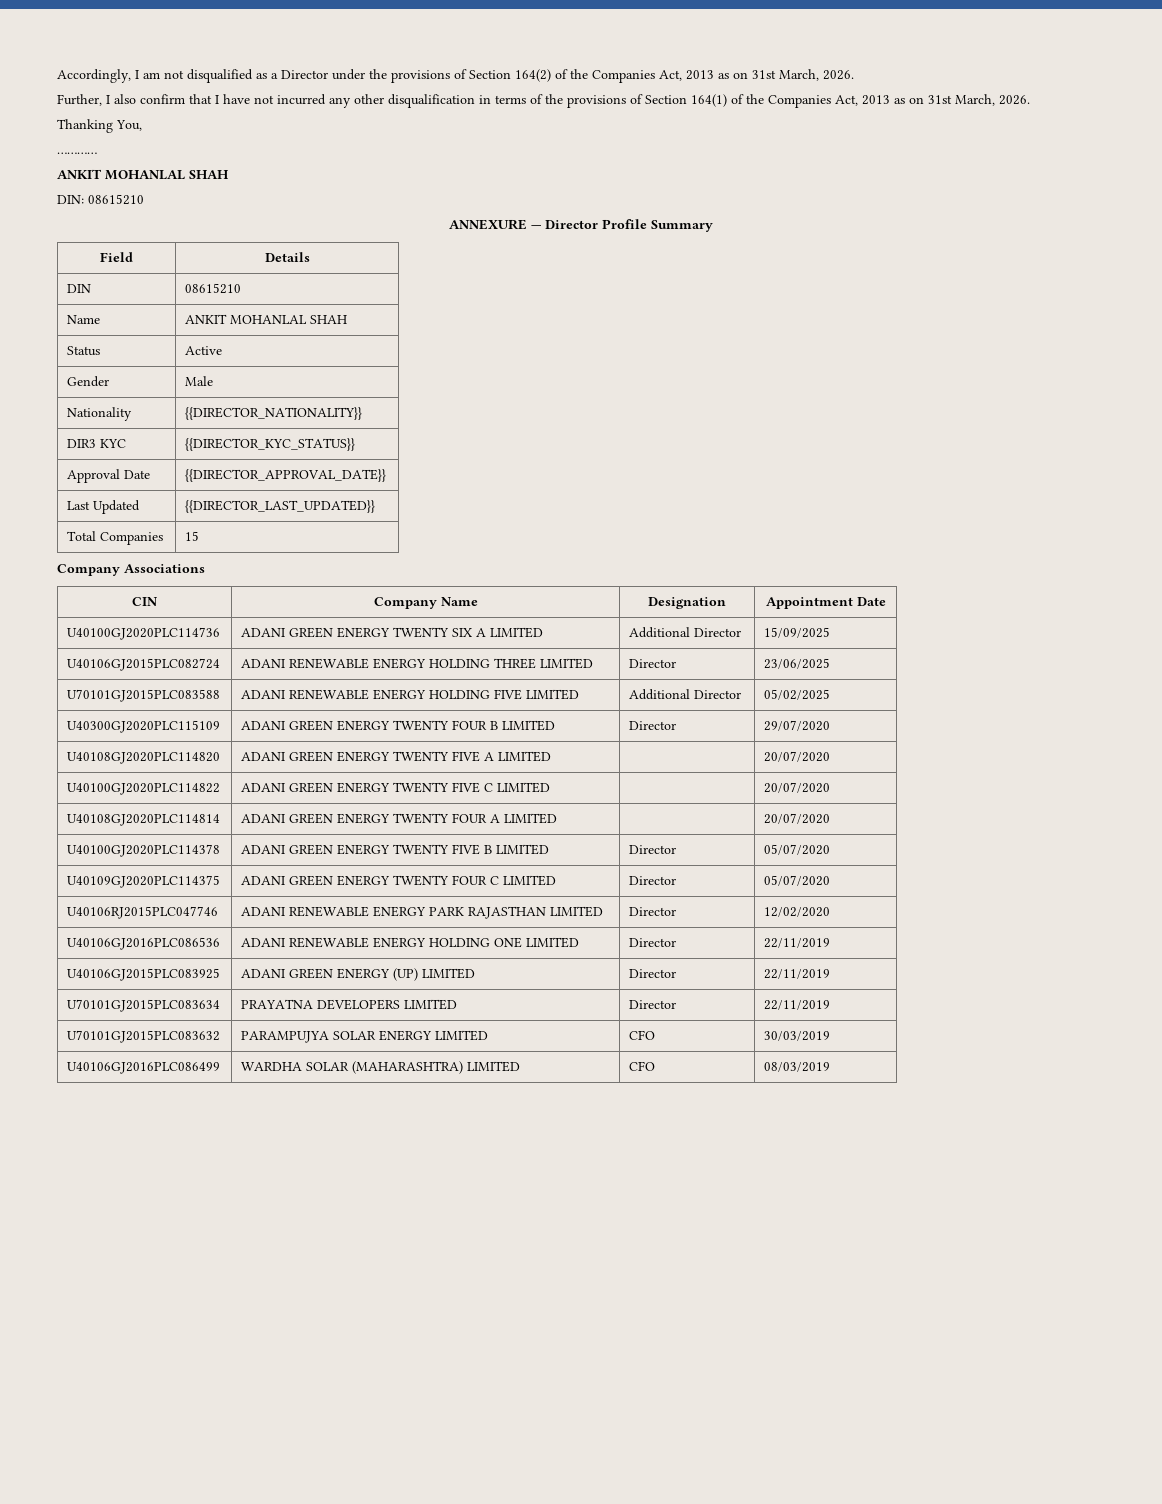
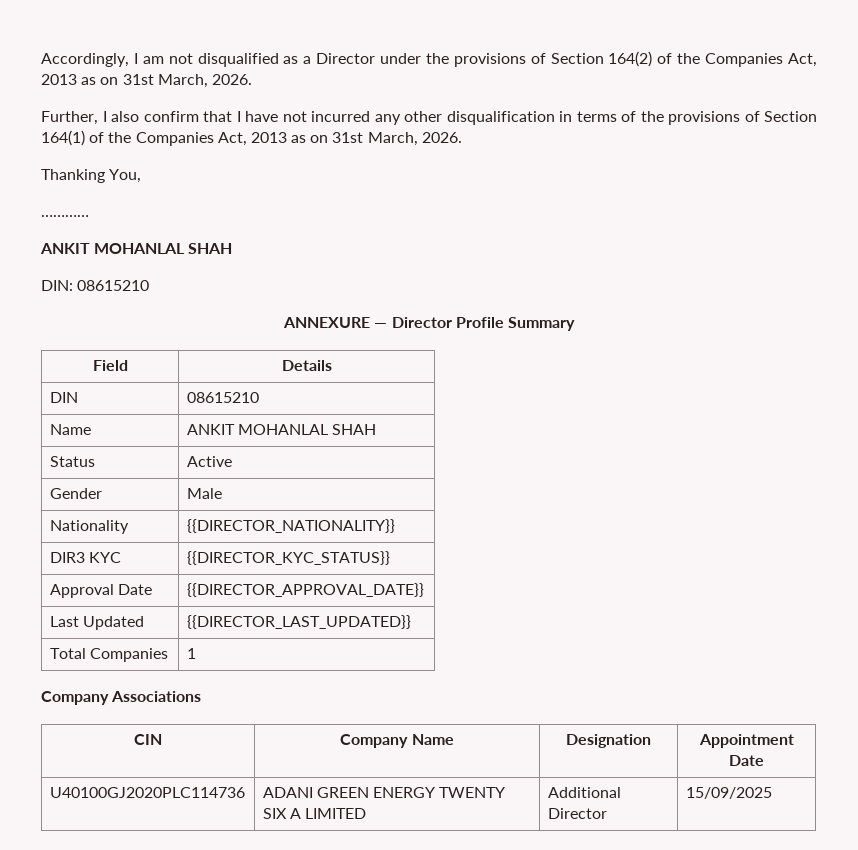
- Total Companies | 15
+ Total Companies | 1
- U40106GJ2015PLC082724 | ADANI RENEWABLE ENERGY HOLDING THREE LIMITED | Director | 23/06/2025
- U70101GJ2015PLC083588 | ADANI RENEWABLE ENERGY HOLDING FIVE LIMITED | Additional Director | 05/02/2025
- U40300GJ2020PLC115109 | ADANI GREEN ENERGY TWENTY FOUR B LIMITED | Director | 29/07/2020
- U40108GJ2020PLC114820 | ADANI GREEN ENERGY TWENTY FIVE A LIMITED | | 20/07/2020
- U40100GJ2020PLC114822 | ADANI GREEN ENERGY TWENTY FIVE C LIMITED | | 20/07/2020
- U40108GJ2020PLC114814 | ADANI GREEN ENERGY TWENTY FOUR A LIMITED | | 20/07/2020
- U40100GJ2020PLC114378 | ADANI GREEN ENERGY TWENTY FIVE B LIMITED | Director | 05/07/2020
- U40109GJ2020PLC114375 | ADANI GREEN ENERGY TWENTY FOUR C LIMITED | Director | 05/07/2020
- U40106RJ2015PLC047746 | ADANI RENEWABLE ENERGY PARK RAJASTHAN LIMITED | Director | 12/02/2020
- U40106GJ2016PLC086536 | ADANI RENEWABLE ENERGY HOLDING ONE LIMITED | Director | 22/11/2019
- U40106GJ2015PLC083925 | ADANI GREEN ENERGY (UP) LIMITED | Director | 22/11/2019
- U70101GJ2015PLC083634 | PRAYATNA DEVELOPERS LIMITED | Director | 22/11/2019
- U70101GJ2015PLC083632 | PARAMPUJYA SOLAR ENERGY LIMITED | CFO | 30/03/2019
- U40106GJ2016PLC086499 | WARDHA SOLAR (MAHARASHTRA) LIMITED | CFO | 08/03/2019

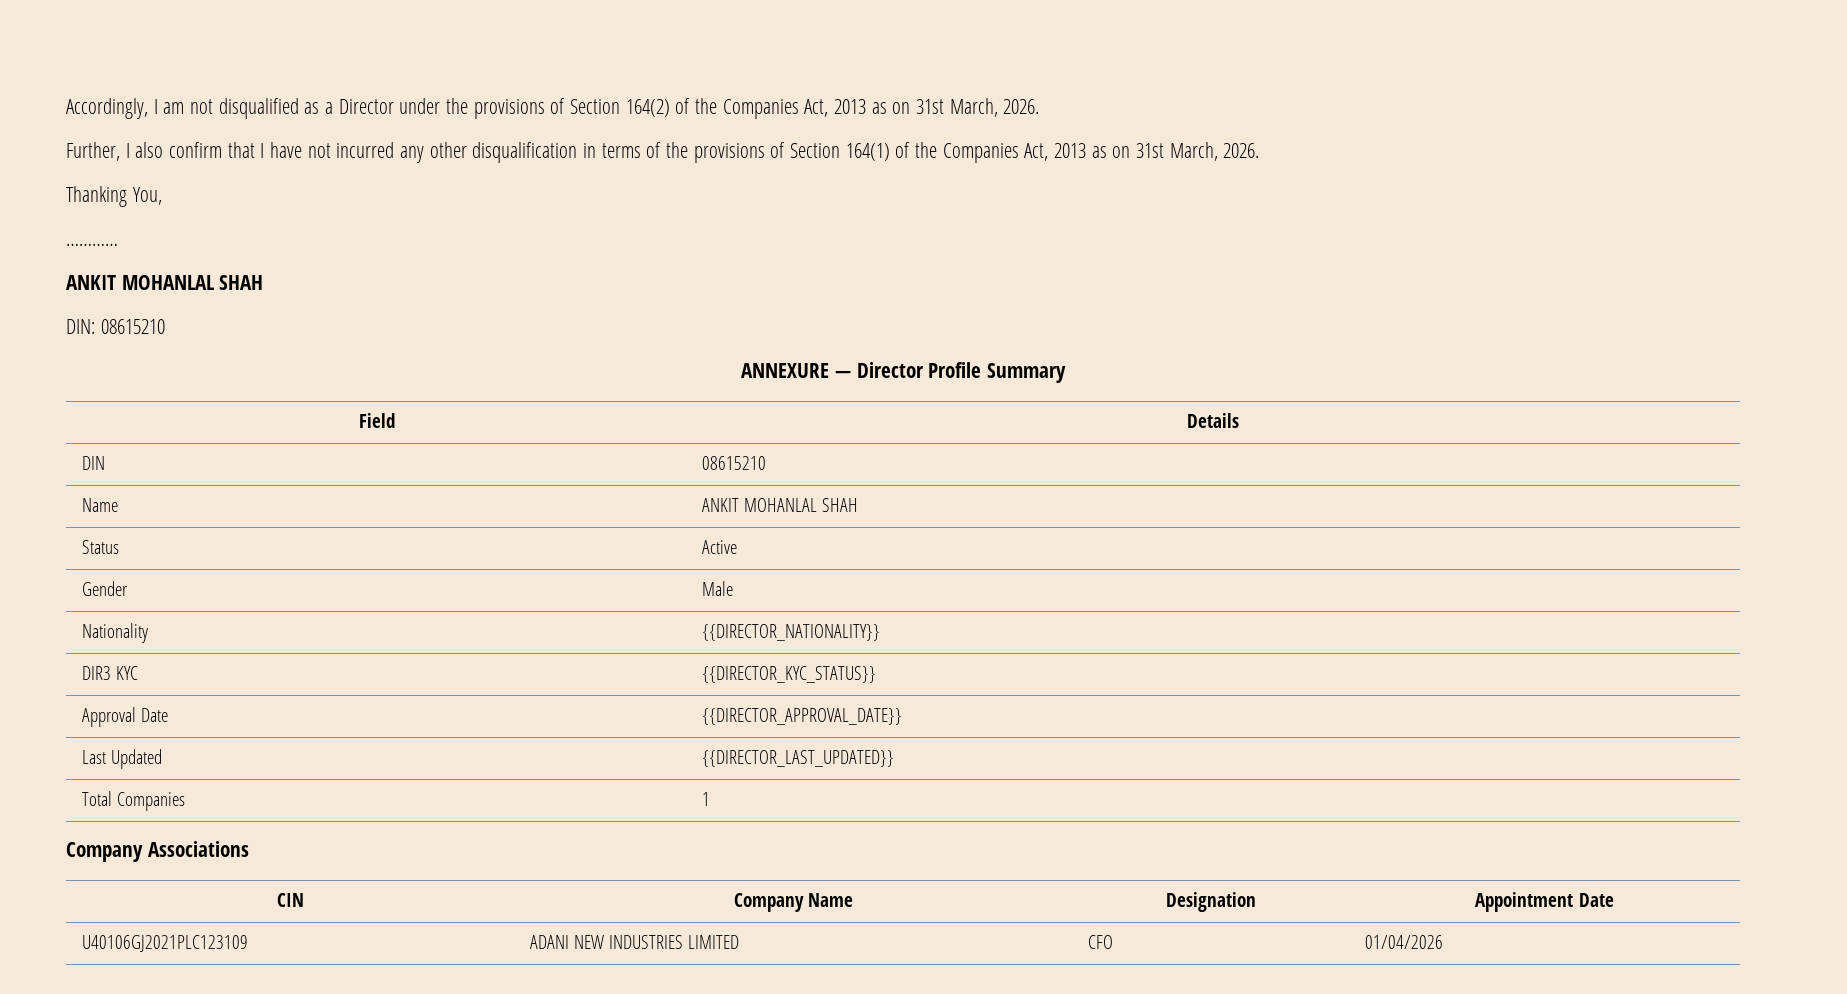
- U40100GJ2020PLC114736 | ADANI GREEN ENERGY TWENTY SIX A LIMITED | Additional Director | 15/09/2025
+ U40106GJ2021PLC123109 | ADANI NEW INDUSTRIES LIMITED | CFO | 01/04/2026

